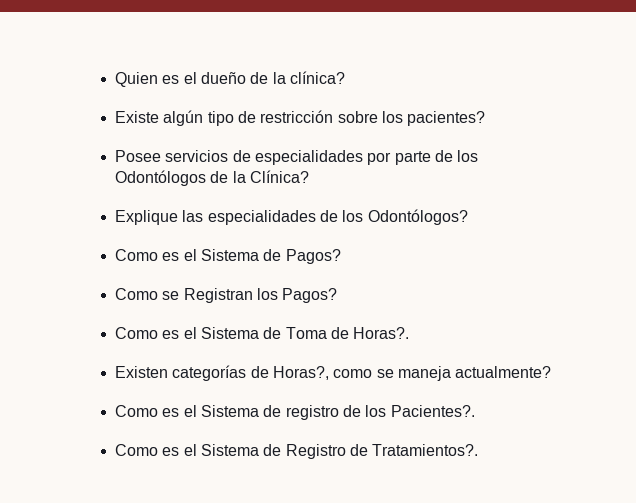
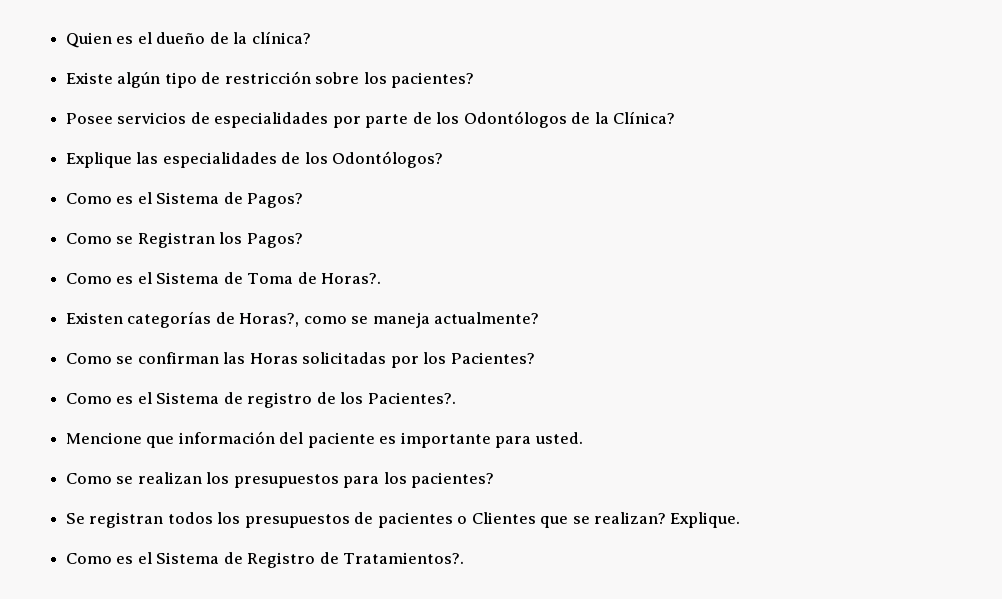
+ Como se confirman las Horas solicitadas por los Pacientes?
+ Mencione que información del paciente es importante para usted.
+ Como se realizan los presupuestos para los pacientes?
+ Se registran todos los presupuestos de pacientes o Clientes que se realizan? Explique.

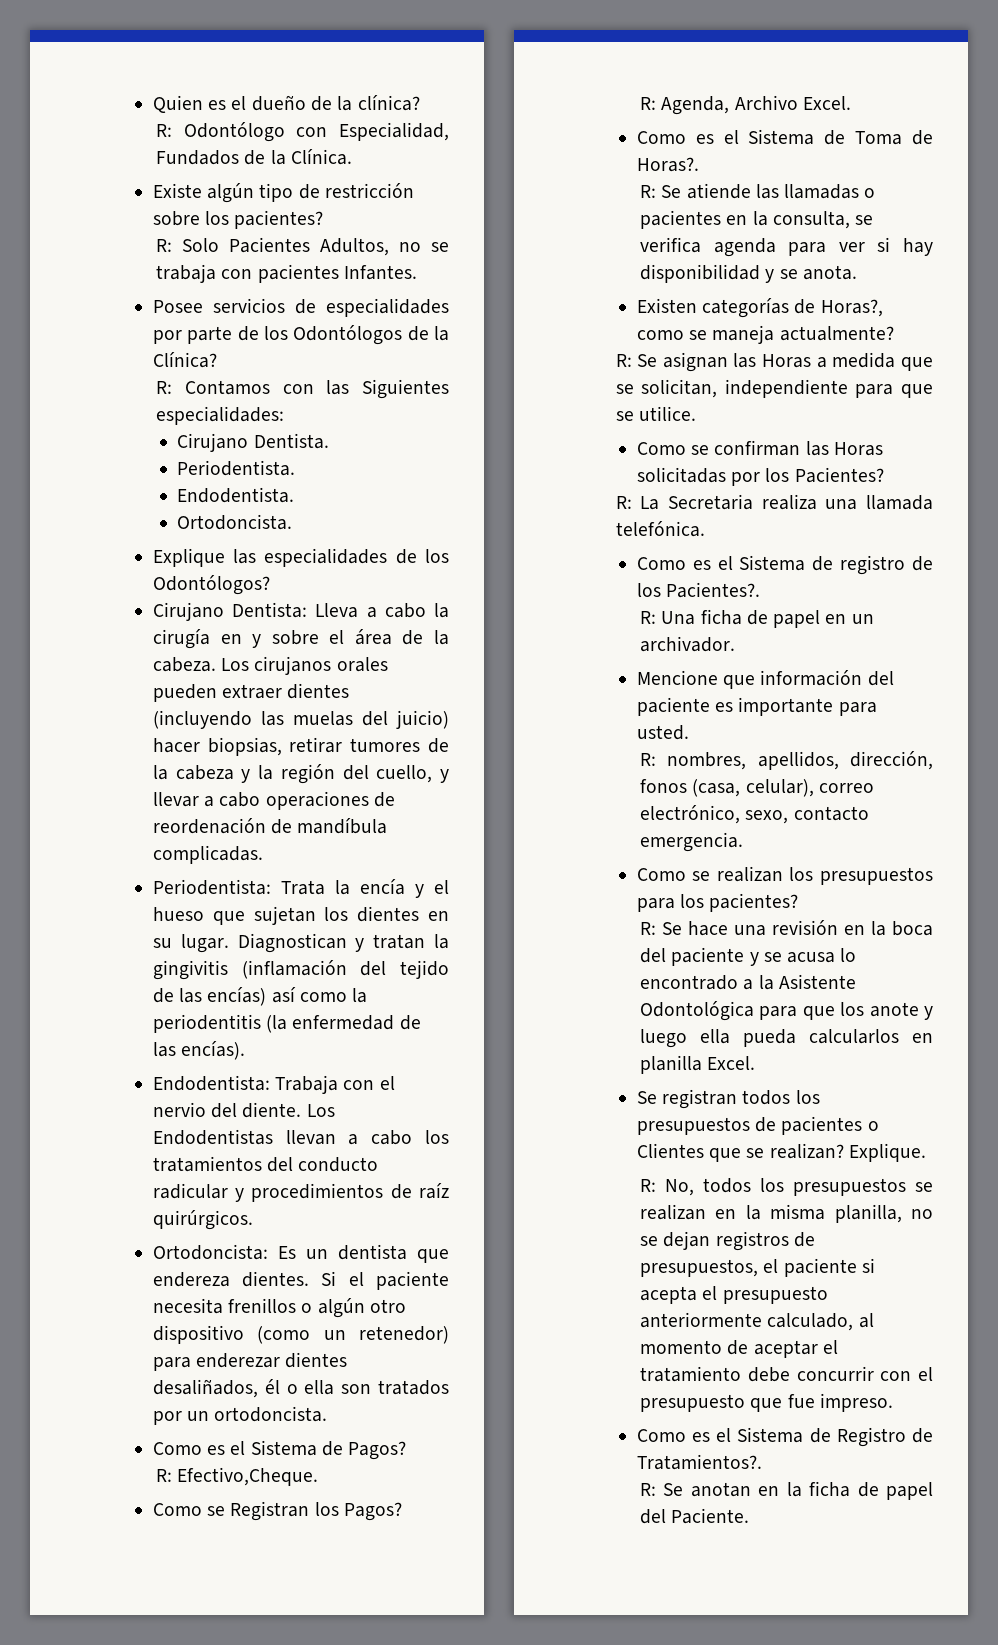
+ R: Odontólogo con Especialidad, Fundados de la Clínica.
+ R: Solo Pacientes Adultos, no se trabaja con pacientes Infantes.
+ R: Contamos con las Siguientes especialidades:
+ Cirujano Dentista.
+ Periodentista.
+ Endodentista.
+ Ortodoncista.
+ Cirujano Dentista: Lleva a cabo la cirugía en y sobre el área de la cabeza. Los cirujanos orales pueden extraer dientes (incluyendo las muelas del juicio) hacer biopsias, retirar tumores de la cabeza y la región del cuello, y llevar a cabo operaciones de reordenación de mandíbula complicadas.
+ Periodentista: Trata la encía y el hueso que sujetan los dientes en su lugar. Diagnostican y tratan la gingivitis (inflamación del tejido de las encías) así como la periodentitis (la enfermedad de las encías).
+ Endodentista: Trabaja con el nervio del diente. Los Endodentistas llevan a cabo los tratamientos del conducto radicular y procedimientos de raíz quirúrgicos.
+ Ortodoncista: Es un dentista que endereza dientes. Si el paciente necesita frenillos o algún otro dispositivo (como un retenedor) para enderezar dientes desaliñados, él o ella son tratados por un ortodoncista.
+ R: Efectivo,Cheque.
+ R: Agenda, Archivo Excel.
+ R: Se atiende las llamadas o pacientes en la consulta, se verifica agenda para ver si hay disponibilidad y se anota.
+ R: Se asignan las Horas a medida que se solicitan, independiente para que se utilice.
+ R: La Secretaria realiza una llamada telefónica.
+ R: Una ficha de papel en un archivador.
+ R: nombres, apellidos, dirección, fonos (casa, celular), correo electrónico, sexo, contacto emergencia.
+ R: Se hace una revisión en la boca del paciente y se acusa lo encontrado a la Asistente Odontológica para que los anote y luego ella pueda calcularlos en planilla Excel.
+ R: No, todos los presupuestos se realizan en la misma planilla, no se dejan registros de presupuestos, el paciente si acepta el presupuesto anteriormente calculado, al momento de aceptar el tratamiento debe concurrir con el presupuesto que fue impreso.
+ R: Se anotan en la ficha de papel del Paciente.

